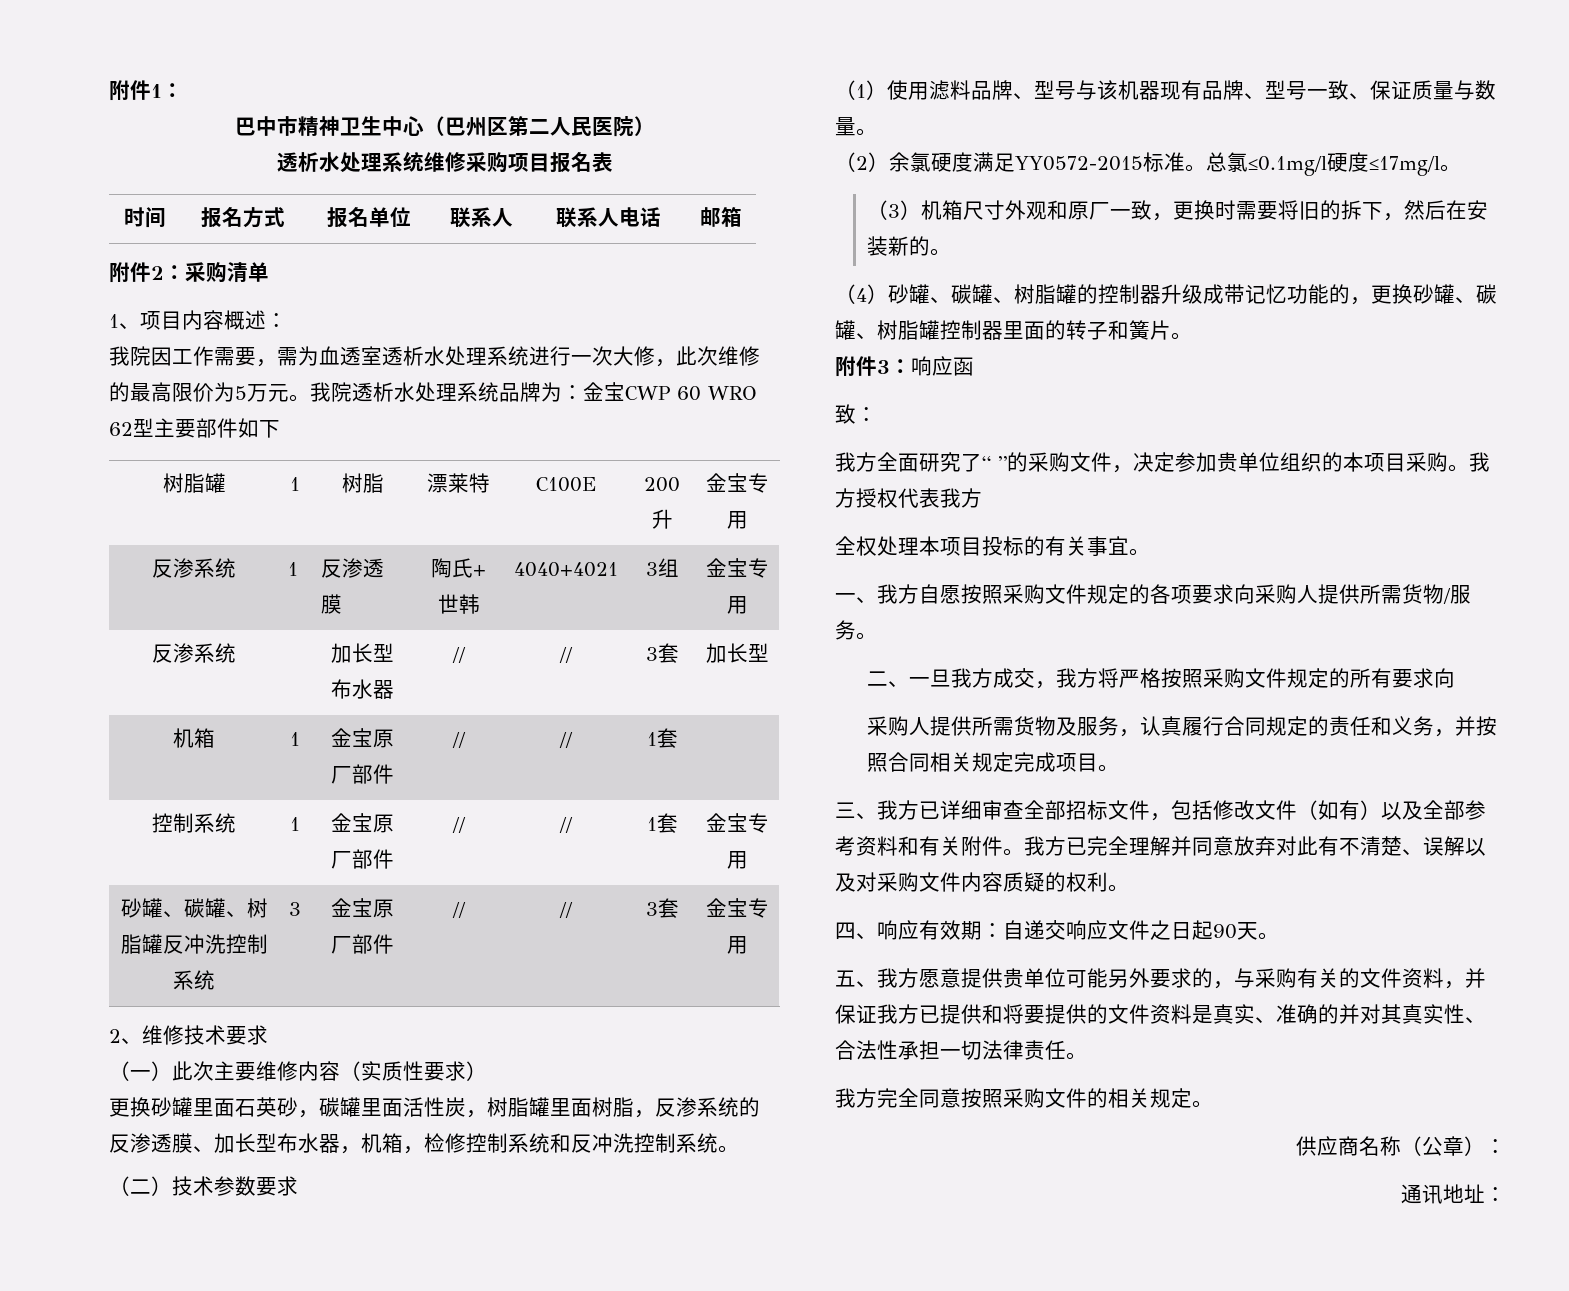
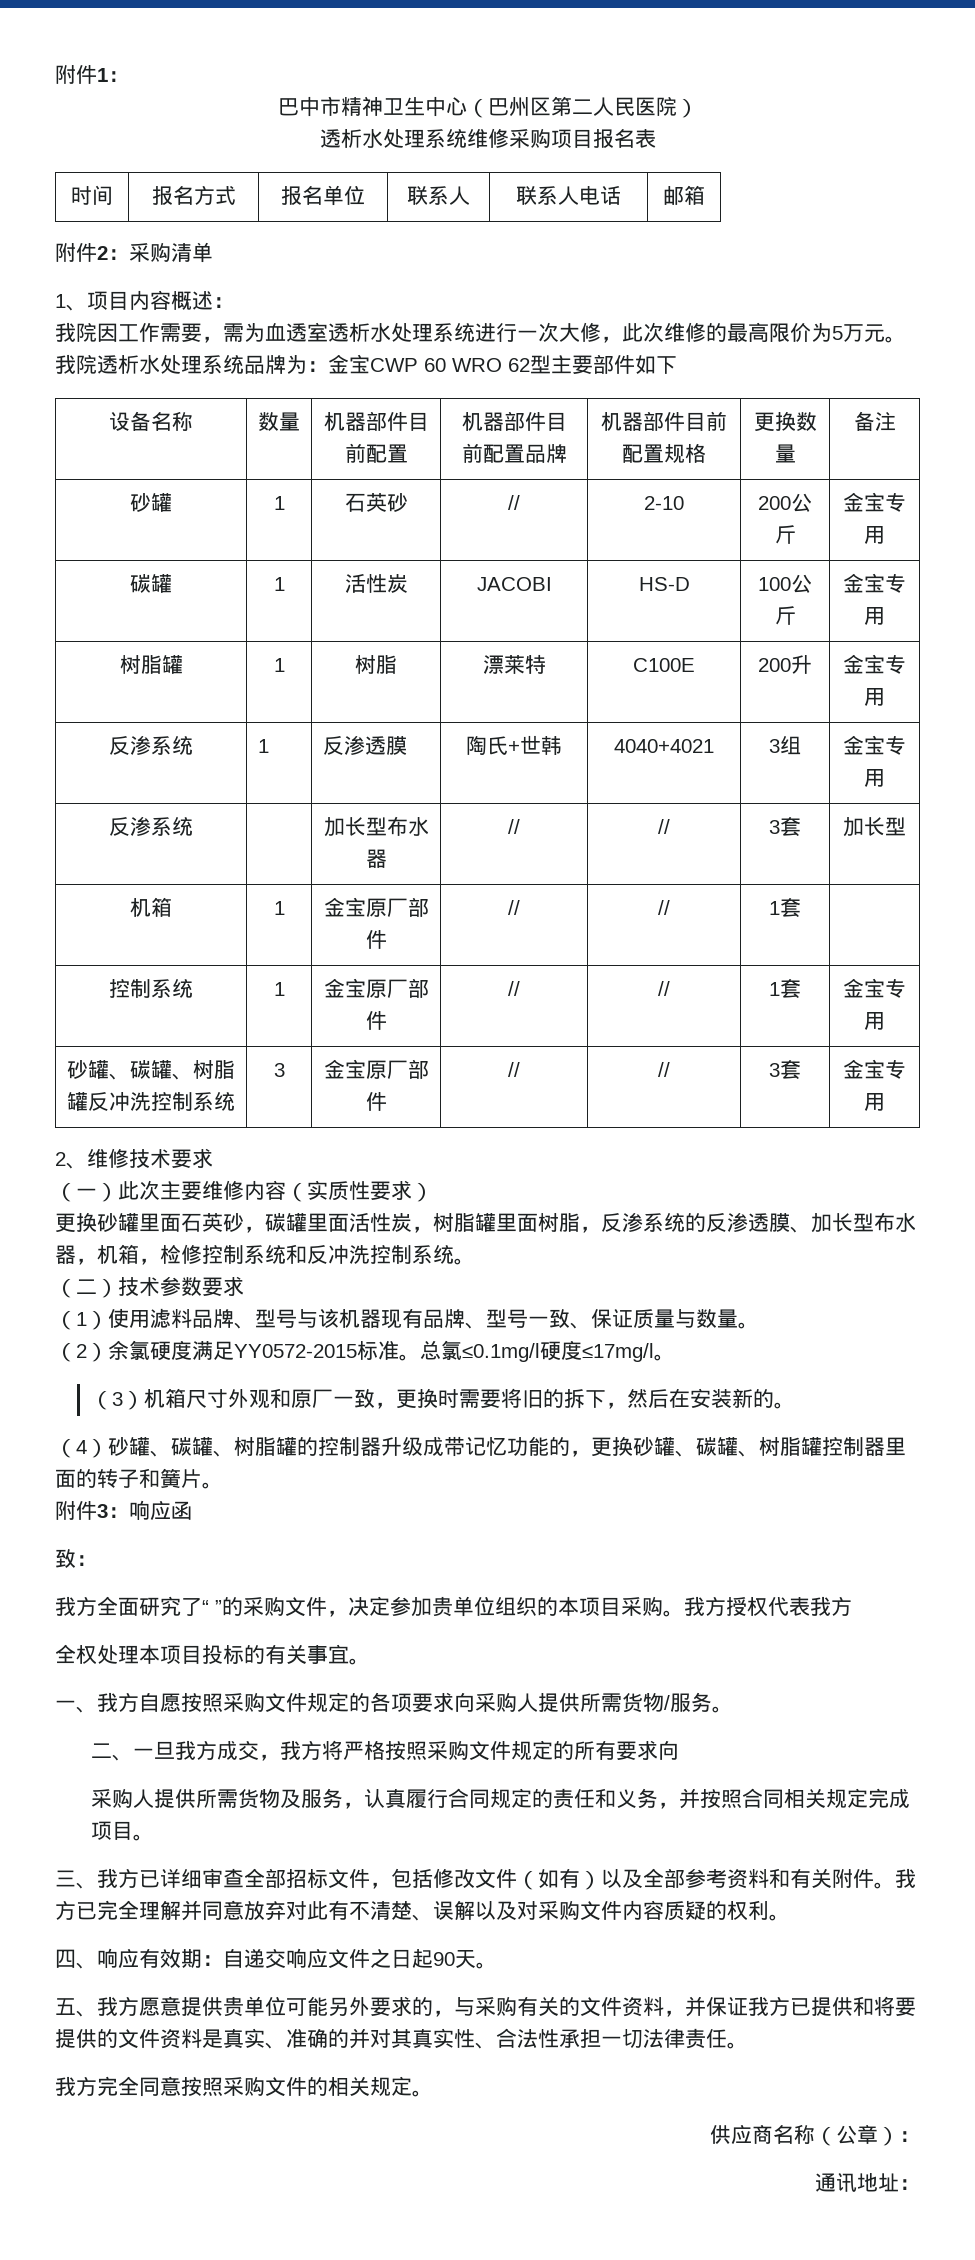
+ 设备名称 | 数量 | 机器部件目前配置 | 机器部件目前配置品牌 | 机器部件目前配置规格 | 更换数量 | 备注
+ 砂罐 | 1 | 石英砂 | // | 2-10 | 200公斤 | 金宝专用
+ 碳罐 | 1 | 活性炭 | JACOBI | HS-D | 100公斤 | 金宝专用

